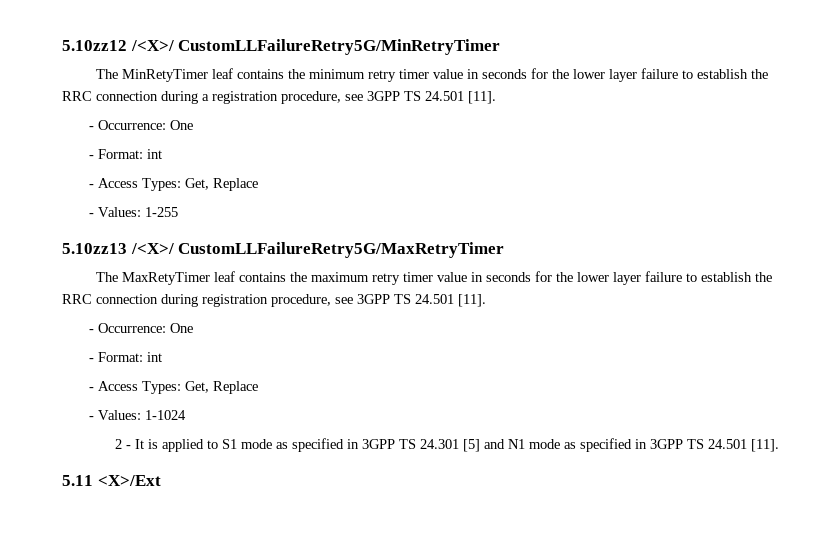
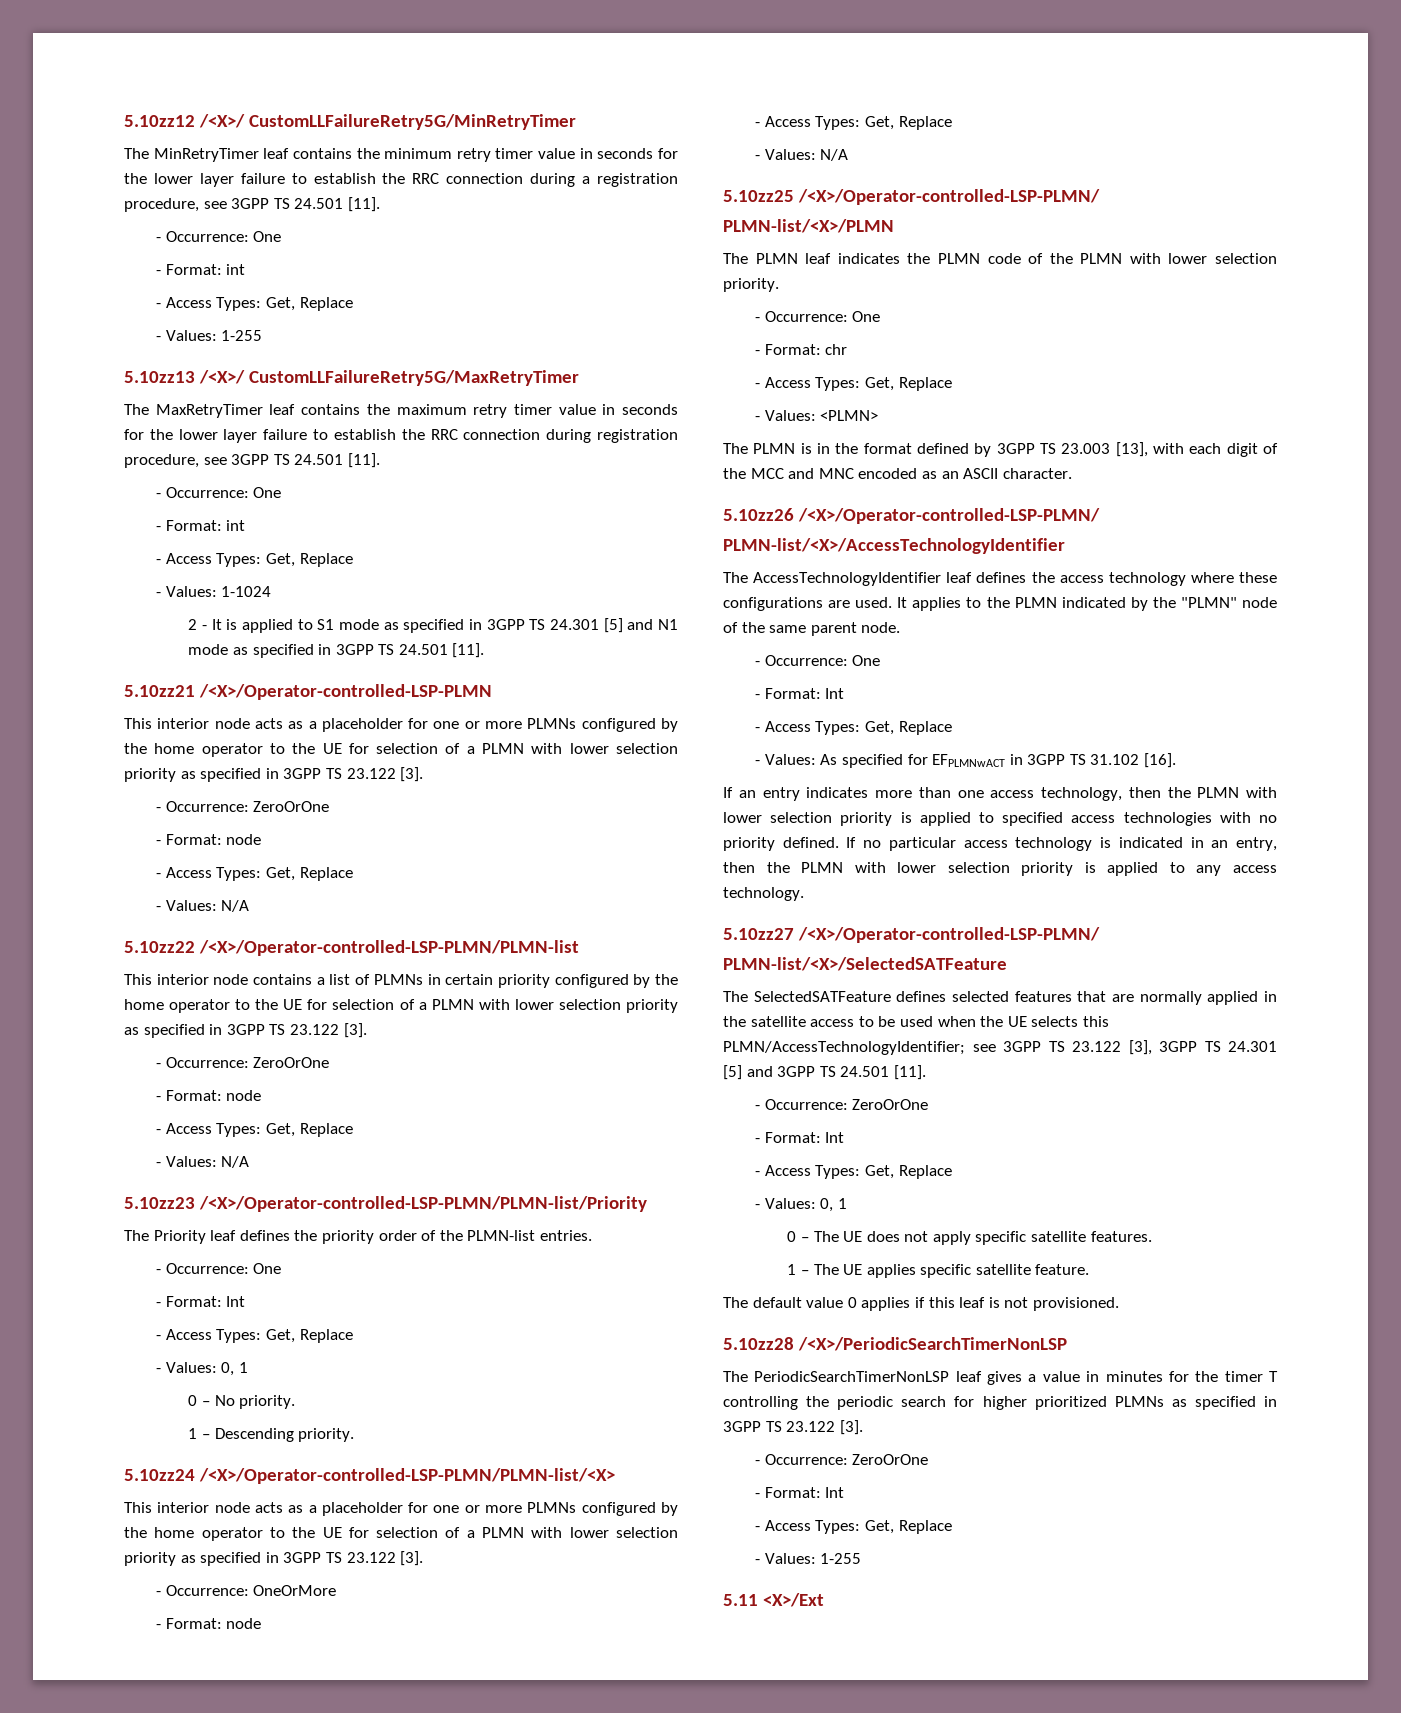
- The MinRetyTimer leaf contains the minimum retry timer value in seconds for the lower layer failure to establish the RRC connection during a registration procedure, see 3GPP TS 24.501 [11].
+ The MinRetryTimer leaf contains the minimum retry timer value in seconds for the lower layer failure to establish the RRC connection during a registration procedure, see 3GPP TS 24.501 [11].
- The MaxRetyTimer leaf contains the maximum retry timer value in seconds for the lower layer failure to establish the RRC connection during registration procedure, see 3GPP TS 24.501 [11].
+ The MaxRetryTimer leaf contains the maximum retry timer value in seconds for the lower layer failure to establish the RRC connection during registration procedure, see 3GPP TS 24.501 [11].
+ 5.10zz21 /<X>/Operator-controlled-LSP-PLMN
+ This interior node acts as a placeholder for one or more PLMNs configured by the home operator to the UE for selection of a PLMN with lower selection priority as specified in 3GPP TS 23.122 [3].
+ - Occurrence: ZeroOrOne
+ - Format: node
+ - Access Types: Get, Replace
+ - Values: N/A
+ 5.10zz22 /<X>/Operator-controlled-LSP-PLMN/PLMN-list
+ This interior node contains a list of PLMNs in certain priority configured by the home operator to the UE for selection of a PLMN with lower selection priority as specified in 3GPP TS 23.122 [3].
+ - Occurrence: ZeroOrOne
+ - Format: node
+ - Access Types: Get, Replace
+ - Values: N/A
+ 5.10zz23 /<X>/Operator-controlled-LSP-PLMN/PLMN-list/Priority
+ The Priority leaf defines the priority order of the PLMN-list entries.
+ - Occurrence: One
+ - Format: Int
+ - Access Types: Get, Replace
+ - Values: 0, 1
+ 0 – No priority.
+ 1 – Descending priority.
+ 5.10zz24 /<X>/Operator-controlled-LSP-PLMN/PLMN-list/<X>
+ This interior node acts as a placeholder for one or more PLMNs configured by the home operator to the UE for selection of a PLMN with lower selection priority as specified in 3GPP TS 23.122 [3].
+ - Occurrence: OneOrMore
+ - Format: node
+ - Access Types: Get, Replace
+ - Values: N/A
+ 5.10zz25 /<X>/Operator-controlled-LSP-PLMN/
+ PLMN-list/<X>/PLMN
+ The PLMN leaf indicates the PLMN code of the PLMN with lower selection priority.
+ - Occurrence: One
+ - Format: chr
+ - Access Types: Get, Replace
+ - Values: <PLMN>
+ The PLMN is in the format defined by 3GPP TS 23.003 [13], with each digit of the MCC and MNC encoded as an ASCII character.
+ 5.10zz26 /<X>/Operator-controlled-LSP-PLMN/
+ PLMN-list/<X>/AccessTechnologyIdentifier
+ The AccessTechnologyIdentifier leaf defines the access technology where these configurations are used. It applies to the PLMN indicated by the "PLMN" node of the same parent node.
+ - Occurrence: One
+ - Format: Int
+ - Access Types: Get, Replace
+ - Values: As specified for EFPLMNwACT in 3GPP TS 31.102 [16].
+ If an entry indicates more than one access technology, then the PLMN with lower selection priority is applied to specified access technologies with no priority defined. If no particular access technology is indicated in an entry, then the PLMN with lower selection priority is applied to any access technology.
+ 5.10zz27 /<X>/Operator-controlled-LSP-PLMN/
+ PLMN-list/<X>/SelectedSATFeature
+ The SelectedSATFeature defines selected features that are normally applied in the satellite access to be used when the UE selects this PLMN/AccessTechnologyIdentifier; see 3GPP TS 23.122 [3], 3GPP TS 24.301 [5] and 3GPP TS 24.501 [11].
+ - Occurrence: ZeroOrOne
+ - Format: Int
+ - Access Types: Get, Replace
+ - Values: 0, 1
+ 0 – The UE does not apply specific satellite features.
+ 1 – The UE applies specific satellite feature.
+ The default value 0 applies if this leaf is not provisioned.
+ 5.10zz28 /<X>/PeriodicSearchTimerNonLSP
+ The PeriodicSearchTimerNonLSP leaf gives a value in minutes for the timer T controlling the periodic search for higher prioritized PLMNs as specified in 3GPP TS 23.122 [3].
+ - Occurrence: ZeroOrOne
+ - Format: Int
+ - Access Types: Get, Replace
+ - Values: 1-255

